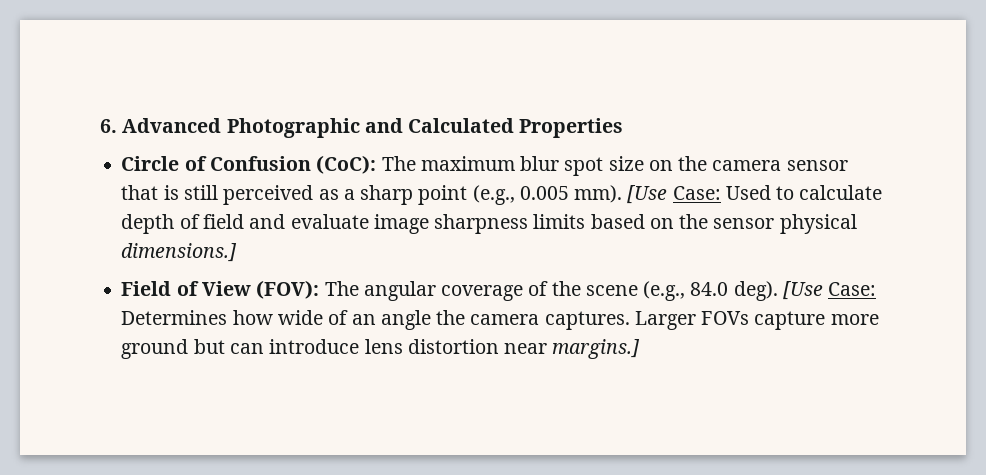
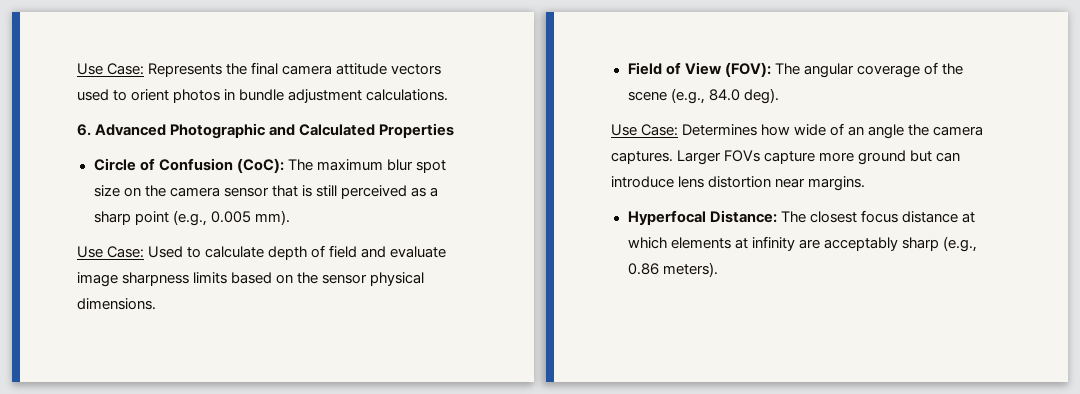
+ Use Case: Represents the final camera attitude vectors used to orient photos in bundle adjustment calculations.
- Circle of Confusion (CoC): The maximum blur spot size on the camera sensor that is still perceived as a sharp point (e.g., 0.005 mm). [Use Case: Used to calculate depth of field and evaluate image sharpness limits based on the sensor physical dimensions.]
+ Circle of Confusion (CoC): The maximum blur spot size on the camera sensor that is still perceived as a sharp point (e.g., 0.005 mm).
+ Use Case: Used to calculate depth of field and evaluate image sharpness limits based on the sensor physical dimensions.
- Field of View (FOV): The angular coverage of the scene (e.g., 84.0 deg). [Use Case: Determines how wide of an angle the camera captures.
+ Field of View (FOV): The angular coverage of the scene (e.g., 84.0 deg).
+ Use Case: Determines how wide of an angle the camera captures.
- Larger FOVs capture more ground but can introduce lens distortion near margins.]
+ Larger FOVs capture more ground but can introduce lens distortion near margins.
+ Hyperfocal Distance: The closest focus distance at which elements at infinity are acceptably sharp (e.g., 0.86 meters).

